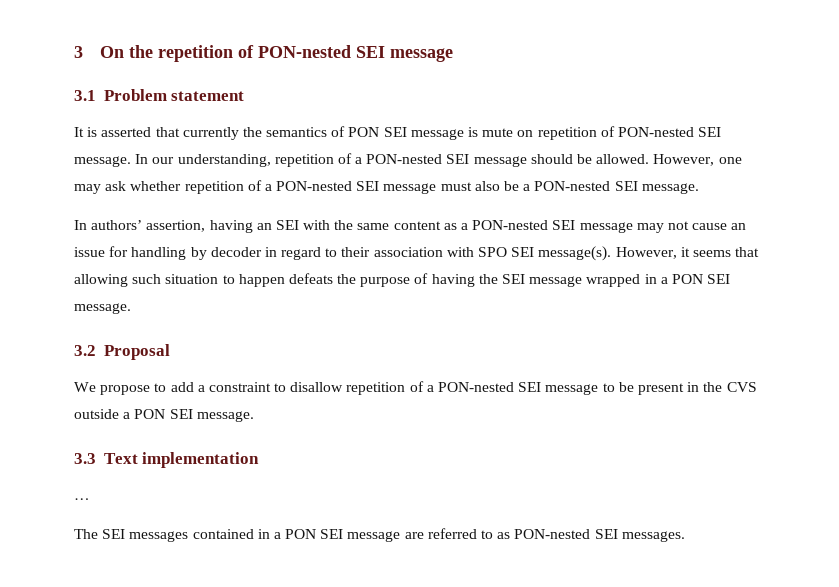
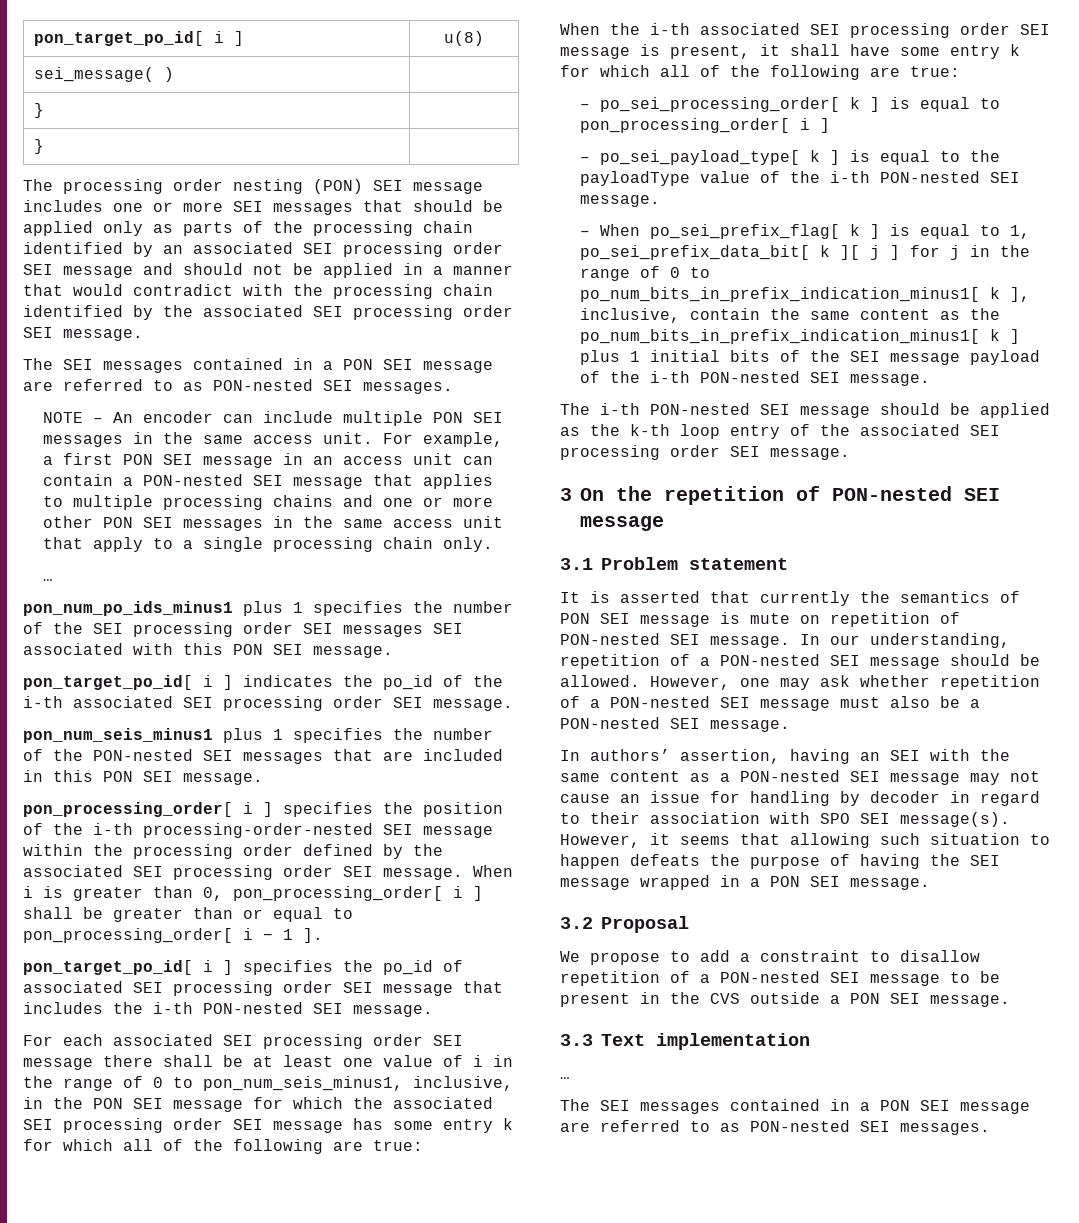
+ pon_target_po_id[ i ] | u(8)
+ sei_message( ) |
+ } |
+ } |
+ The processing order nesting (PON) SEI message includes one or more SEI messages that should be applied only as parts of the processing chain identified by an associated SEI processing order SEI message and should not be applied in a manner that would contradict with the processing chain identified by the associated SEI processing order SEI message.
+ The SEI messages contained in a PON SEI message are referred to as PON-nested SEI messages.
+ NOTE – An encoder can include multiple PON SEI messages in the same access unit. For example, a first PON SEI message in an access unit can contain a PON-nested SEI message that applies to multiple processing chains and one or more other PON SEI messages in the same access unit that apply to a single processing chain only.
+ …
+ pon_num_po_ids_minus1 plus 1 specifies the number of the SEI processing order SEI messages SEI associated with this PON SEI message.
+ pon_target_po_id[ i ] indicates the po_id of the i-th associated SEI processing order SEI message.
+ pon_num_seis_minus1 plus 1 specifies the number of the PON-nested SEI messages that are included in this PON SEI message.
+ pon_processing_order[ i ] specifies the position of the i-th processing-order-nested SEI message within the processing order defined by the associated SEI processing order SEI message. When i is greater than 0, pon_processing_order[ i ] shall be greater than or equal to pon_processing_order[ i − 1 ].
+ pon_target_po_id[ i ] specifies the po_id of associated SEI processing order SEI message that includes the i-th PON-nested SEI message.
+ For each associated SEI processing order SEI message there shall be at least one value of i in the range of 0 to pon_num_seis_minus1, inclusive, in the PON SEI message for which the associated SEI processing order SEI message has some entry k for which all of the following are true:
+ When the i-th associated SEI processing order SEI message is present, it shall have some entry k for which all of the following are true:
+ – po_sei_processing_order[ k ] is equal to pon_processing_order[ i ]
+ – po_sei_payload_type[ k ] is equal to the payloadType value of the i-th PON-nested SEI message.
+ – When po_sei_prefix_flag[ k ] is equal to 1, po_sei_prefix_data_bit[ k ][ j ] for j in the range of 0 to po_num_bits_in_prefix_indication_minus1[ k ], inclusive, contain the same content as the po_num_bits_in_prefix_indication_minus1[ k ] plus 1 initial bits of the SEI message payload of the i-th PON-nested SEI message.
+ The i-th PON-nested SEI message should be applied as the k-th loop entry of the associated SEI processing order SEI message.

